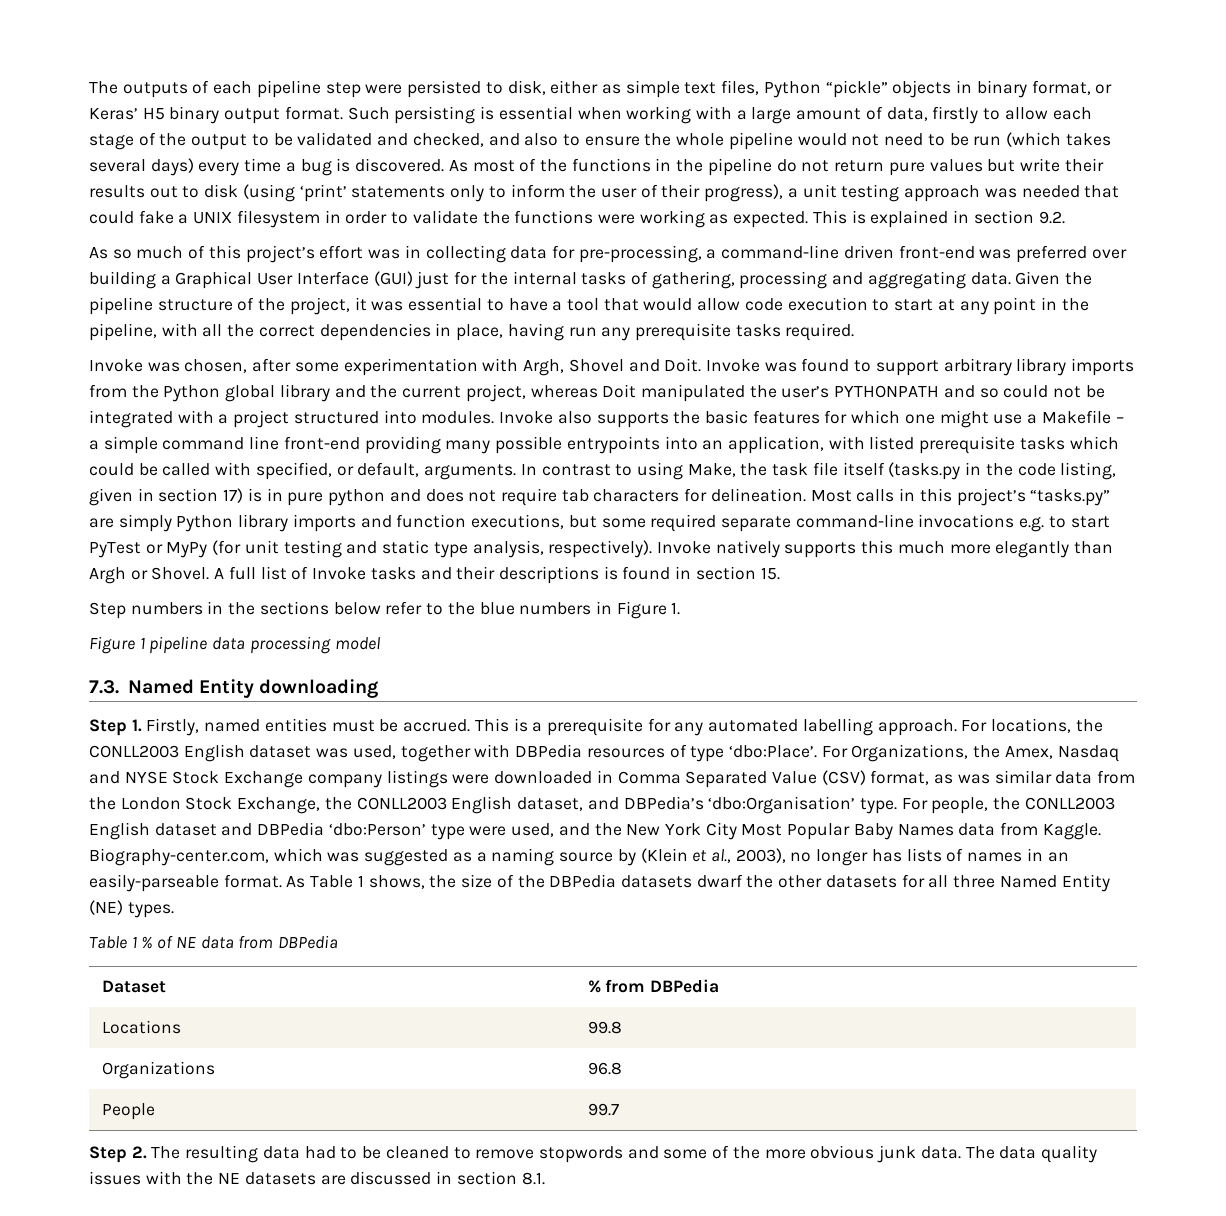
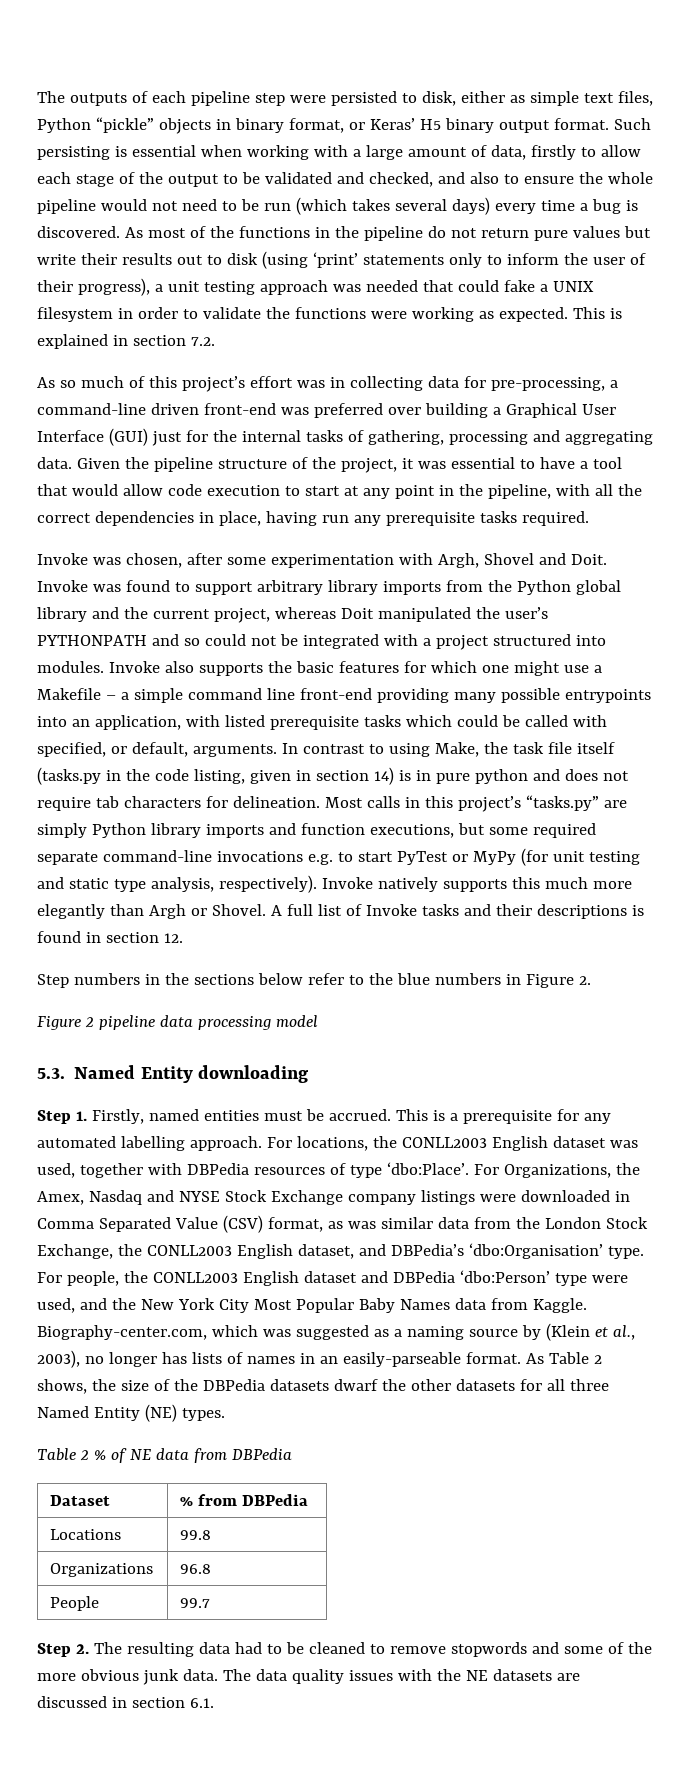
- This is explained in section 9.2.
+ This is explained in section 7.2.
- In contrast to using Make, the task file itself (tasks.py in the code listing, given in section 17) is in pure python and does not require tab characters for delineation.
+ In contrast to using Make, the task file itself (tasks.py in the code listing, given in section 14) is in pure python and does not require tab characters for delineation.
- A full list of Invoke tasks and their descriptions is found in section 15.
+ A full list of Invoke tasks and their descriptions is found in section 12.
- Step numbers in the sections below refer to the blue numbers in Figure 1.
- Figure 1 pipeline data processing model
+ Step numbers in the sections below refer to the blue numbers in Figure 2.
+ Figure 2 pipeline data processing model
- 7.3. Named Entity downloading
+ 5.3. Named Entity downloading
- As Table 1 shows, the size of the DBPedia datasets dwarf the other datasets for all three Named Entity (NE) types.
+ As Table 2 shows, the size of the DBPedia datasets dwarf the other datasets for all three Named Entity (NE) types.
- Table 1 % of NE data from DBPedia
+ Table 2 % of NE data from DBPedia
- The data quality issues with the NE datasets are discussed in section 8.1.
+ The data quality issues with the NE datasets are discussed in section 6.1.

